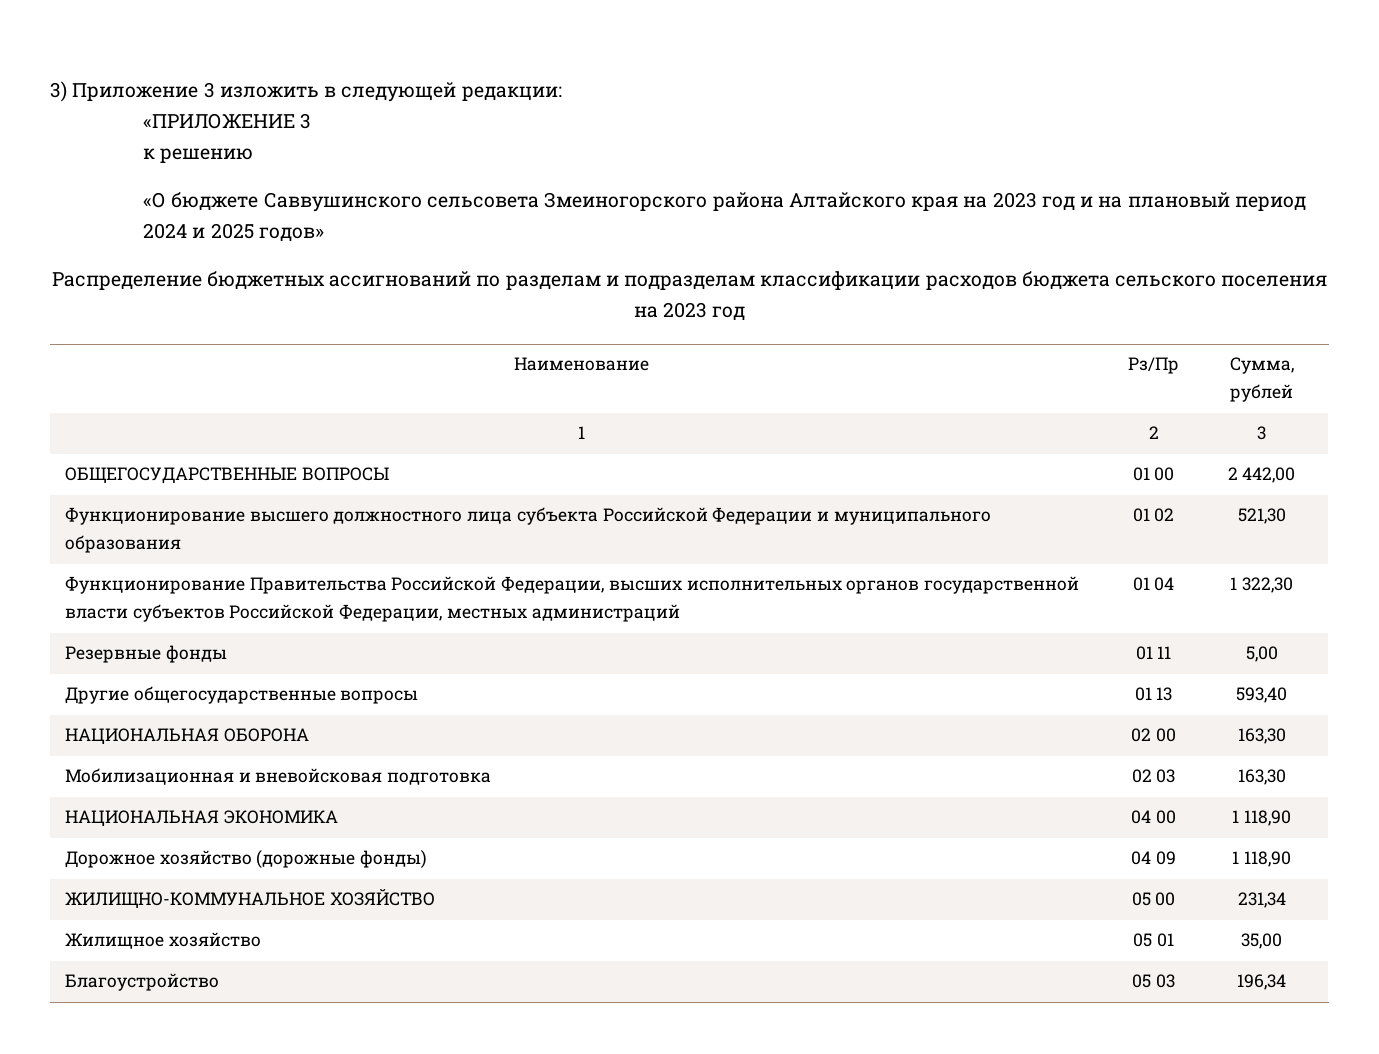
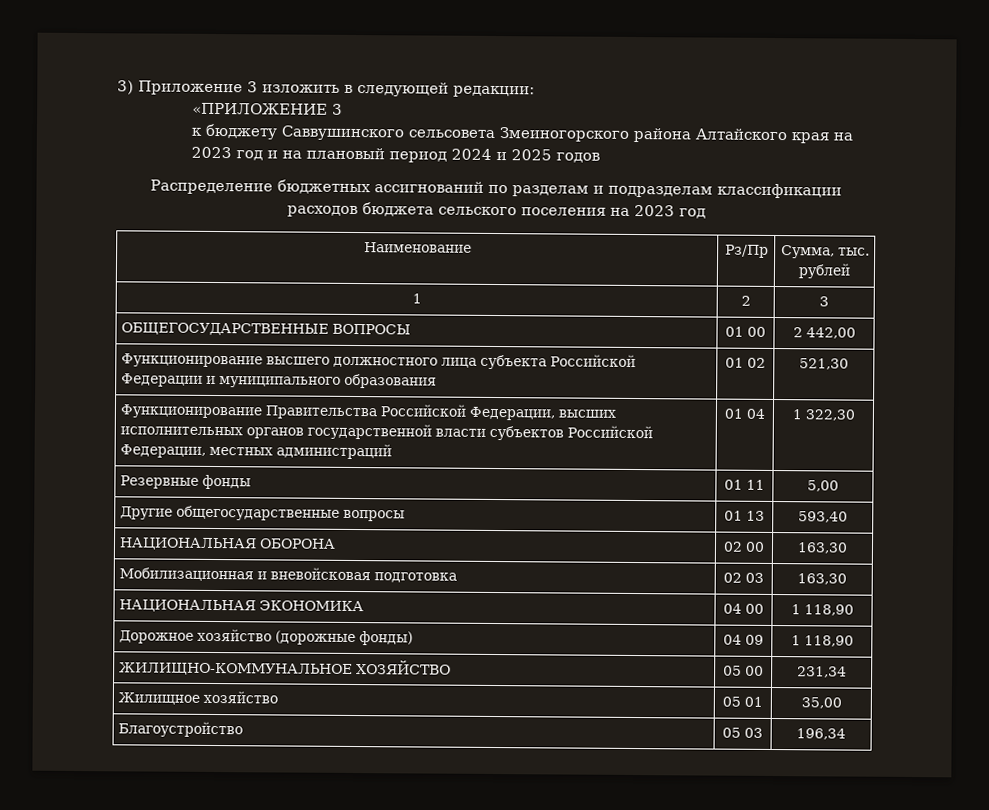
- к решению
- «О бюджете Саввушинского сельсовета Змеиногорского района Алтайского края на 2023 год и на плановый период 2024 и 2025 годов»
+ к бюджету Саввушинского сельсовета Змеиногорского района Алтайского края на 2023 год и на плановый период 2024 и 2025 годов
- Наименование | Рз/Пр | Сумма, рублей
+ Наименование | Рз/Пр | Сумма, тыс. рублей

